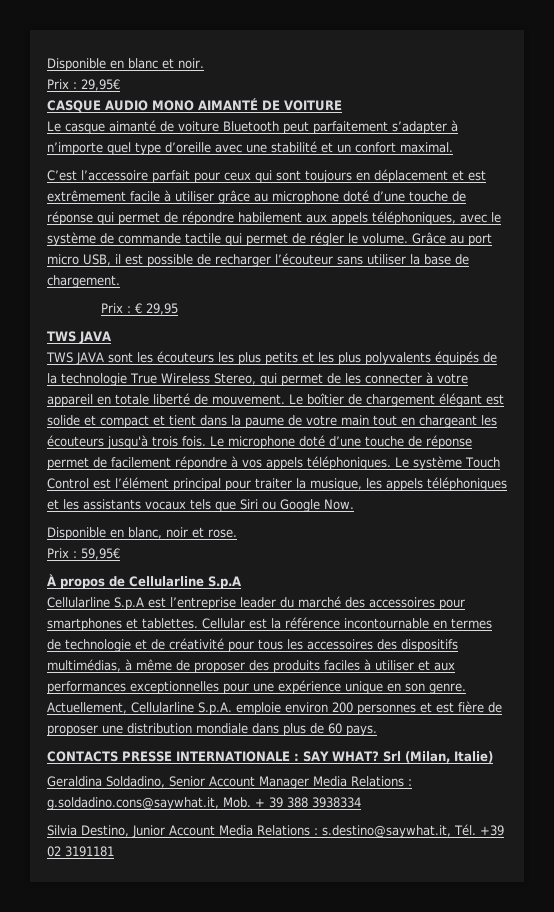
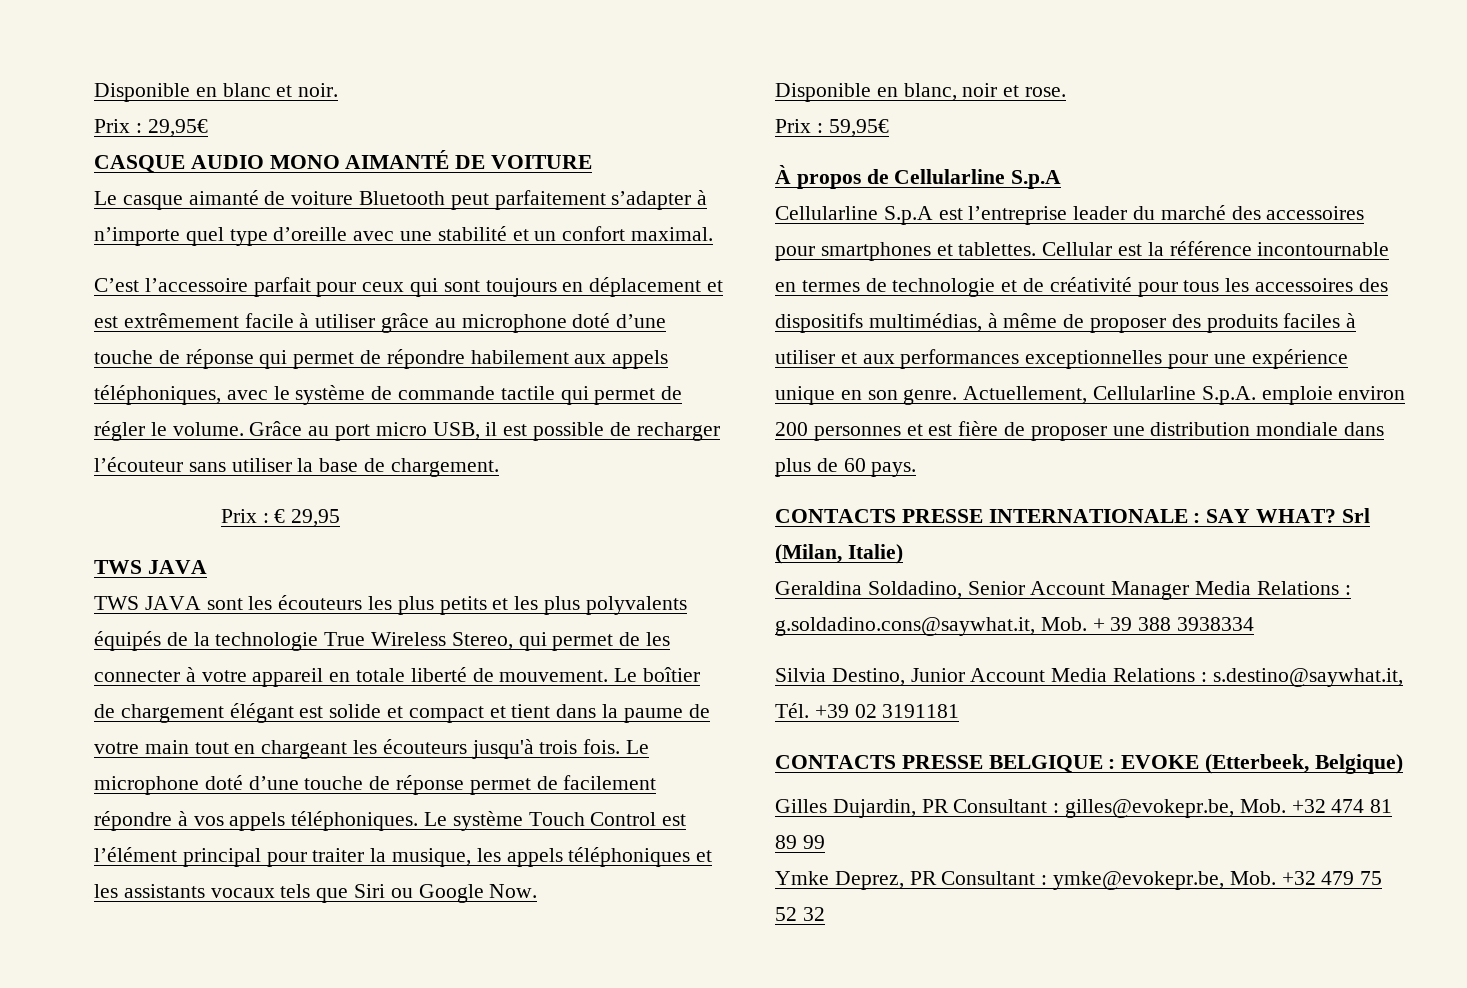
+ CONTACTS PRESSE BELGIQUE : EVOKE (Etterbeek, Belgique)
+ Gilles Dujardin, PR Consultant : gilles@evokepr.be, Mob. +32 474 81 89 99
+ Ymke Deprez, PR Consultant : ymke@evokepr.be, Mob. +32 479 75 52 32

